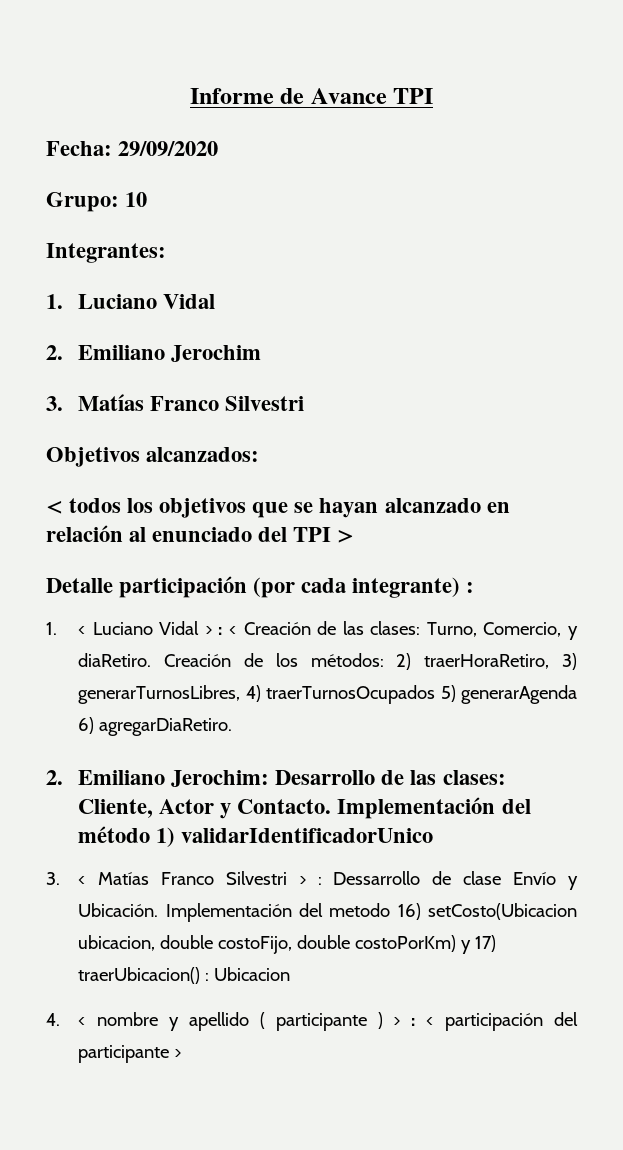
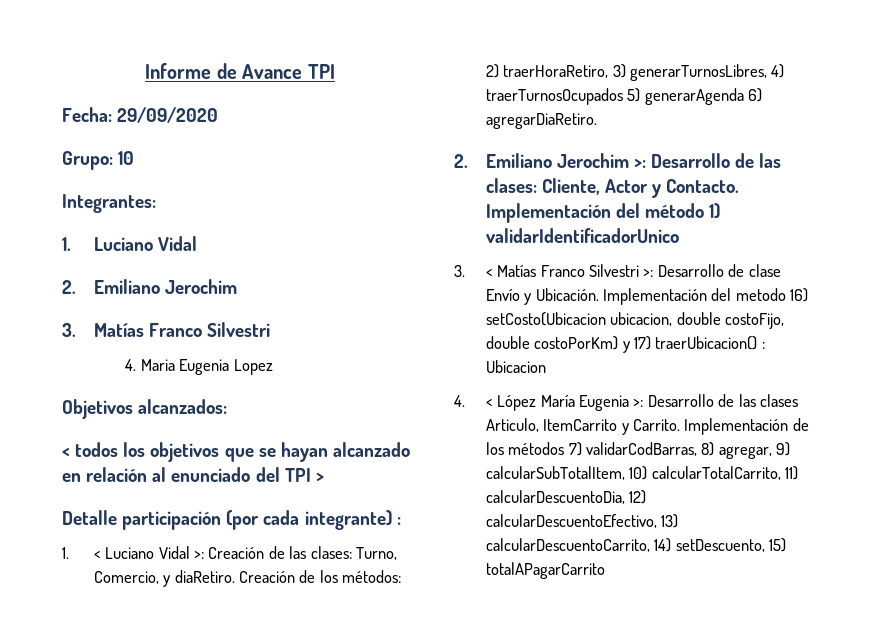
+ 4. Maria Eugenia Lopez
- 1. < Luciano Vidal > : < Creación de las clases: Turno, Comercio, y diaRetiro.
+ 1. < Luciano Vidal >: Creación de las clases: Turno, Comercio, y diaRetiro.
- 2. Emiliano Jerochim: Desarrollo de las clases: Cliente, Actor y Contacto.
+ 2. Emiliano Jerochim >: Desarrollo de las clases: Cliente, Actor y Contacto.
- 3. < Matías Franco Silvestri > : Dessarrollo de clase Envío y Ubicación.
+ 3. < Matías Franco Silvestri >: Desarrollo de clase Envío y Ubicación.
- 4. < nombre y apellido ( participante ) > : < participación del participante >
+ 4. < López María Eugenia >: Desarrollo de las clases Articulo, ItemCarrito y Carrito. Implementación de los métodos 7) validarCodBarras, 8) agregar, 9) calcularSubTotalItem, 10) calcularTotalCarrito, 11) calcularDescuentoDia, 12) calcularDescuentoEfectivo, 13) calcularDescuentoCarrito, 14) setDescuento, 15) totalAPagarCarrito

